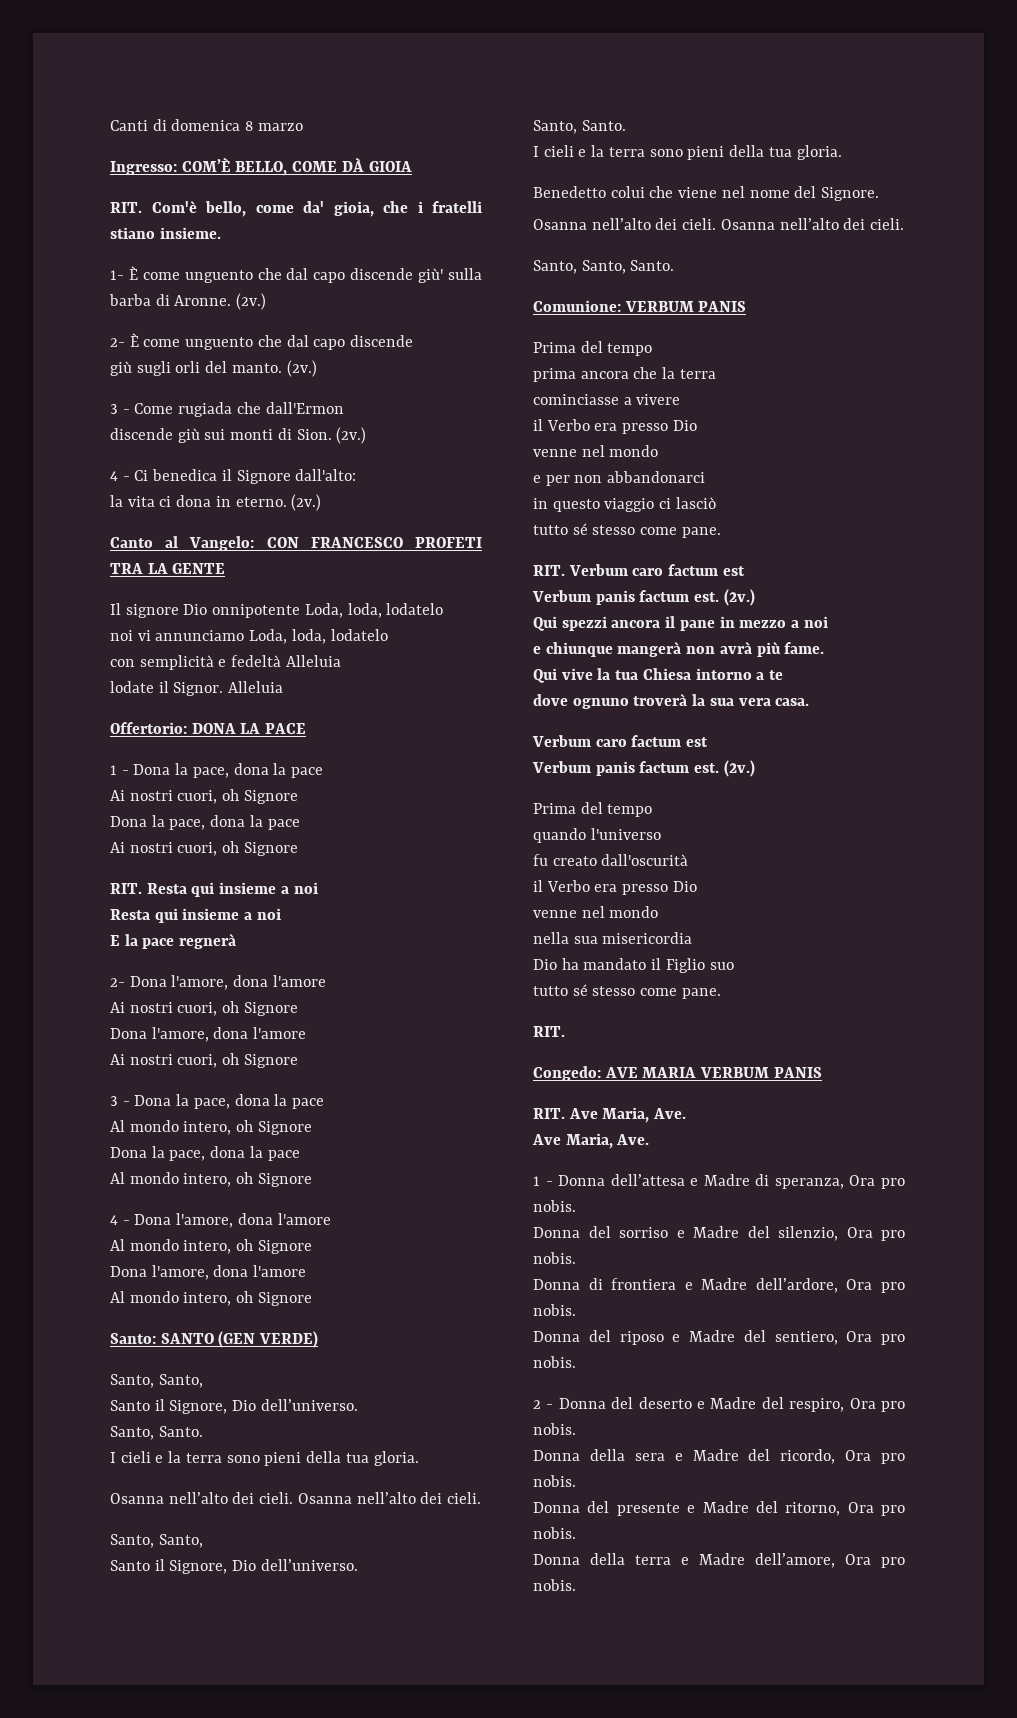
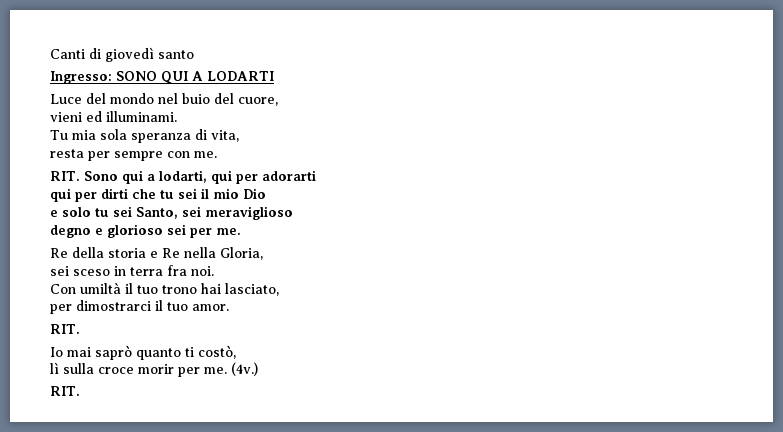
- Canti di domenica 8 marzo
- Ingresso: COM’È BELLO, COME DÀ GIOIA
- RIT. Com'è bello, come da' gioia, che i fratelli stiano insieme.
- 1- È come unguento che dal capo discende giù' sulla barba di Aronne. (2v.)
- 2- È come unguento che dal capo discende
- giù sugli orli del manto. (2v.)
- 3 - Come rugiada che dall'Ermon
- discende giù sui monti di Sion. (2v.)
- 4 - Ci benedica il Signore dall'alto:
- la vita ci dona in eterno. (2v.)
- Canto al Vangelo: CON FRANCESCO PROFETI TRA LA GENTE
- Il signore Dio onnipotente Loda, loda, lodatelo
- noi vi annunciamo Loda, loda, lodatelo
- con semplicità e fedeltà Alleluia
- lodate il Signor. Alleluia
- Offertorio: DONA LA PACE
- 1 - Dona la pace, dona la pace
- Ai nostri cuori, oh Signore
- Dona la pace, dona la pace
- Ai nostri cuori, oh Signore
- RIT. Resta qui insieme a noi
- Resta qui insieme a noi
- E la pace regnerà
- 2- Dona l'amore, dona l'amore
- Ai nostri cuori, oh Signore
- Dona l'amore, dona l'amore
- Ai nostri cuori, oh Signore
- 3 - Dona la pace, dona la pace
- Al mondo intero, oh Signore
- Dona la pace, dona la pace
- Al mondo intero, oh Signore
- 4 - Dona l'amore, dona l'amore
- Al mondo intero, oh Signore
- Dona l'amore, dona l'amore
- Al mondo intero, oh Signore
- Santo: SANTO (GEN VERDE)
- Santo, Santo,
- Santo il Signore, Dio dell’universo.
- Santo, Santo.
- I cieli e la terra sono pieni della tua gloria.
- Osanna nell’alto dei cieli. Osanna nell’alto dei cieli.
- Santo, Santo,
- Santo il Signore, Dio dell’universo.
- Santo, Santo.
- I cieli e la terra sono pieni della tua gloria.
- Benedetto colui che viene nel nome del Signore.
- Osanna nell’alto dei cieli. Osanna nell’alto dei cieli.
- Santo, Santo, Santo.
- Comunione: VERBUM PANIS
- Prima del tempo
- prima ancora che la terra
- cominciasse a vivere
- il Verbo era presso Dio
- venne nel mondo
- e per non abbandonarci
- in questo viaggio ci lasciò
- tutto sé stesso come pane.
- RIT. Verbum caro factum est
- Verbum panis factum est. (2v.)
- Qui spezzi ancora il pane in mezzo a noi
- e chiunque mangerà non avrà più fame.
- Qui vive la tua Chiesa intorno a te
- dove ognuno troverà la sua vera casa.
- Verbum caro factum est
- Verbum panis factum est. (2v.)
- Prima del tempo
- quando l'universo
- fu creato dall'oscurità
- il Verbo era presso Dio
- venne nel mondo
- nella sua misericordia
- Dio ha mandato il Figlio suo
- tutto sé stesso come pane.
+ Canti di giovedì santo
+ Ingresso: SONO QUI A LODARTI
+ Luce del mondo nel buio del cuore,
+ vieni ed illuminami.
+ Tu mia sola speranza di vita,
+ resta per sempre con me.
+ RIT. Sono qui a lodarti, qui per adorarti
+ qui per dirti che tu sei il mio Dio
+ e solo tu sei Santo, sei meraviglioso
+ degno e glorioso sei per me.
+ Re della storia e Re nella Gloria,
+ sei sceso in terra fra noi.
+ Con umiltà il tuo trono hai lasciato,
+ per dimostrarci il tuo amor.
  RIT.
- Congedo: AVE MARIA VERBUM PANIS
- RIT. Ave Maria, Ave.
- Ave Maria, Ave.
- 1 - Donna dell’attesa e Madre di speranza, Ora pro nobis.
- Donna del sorriso e Madre del silenzio, Ora pro nobis.
- Donna di frontiera e Madre dell’ardore, Ora pro nobis.
- Donna del riposo e Madre del sentiero, Ora pro nobis.
- 2 - Donna del deserto e Madre del respiro, Ora pro nobis.
- Donna della sera e Madre del ricordo, Ora pro nobis.
- Donna del presente e Madre del ritorno, Ora pro nobis.
- Donna della terra e Madre dell’amore, Ora pro nobis.
+ Io mai saprò quanto ti costò,
+ lì sulla croce morir per me. (4v.)
+ RIT.

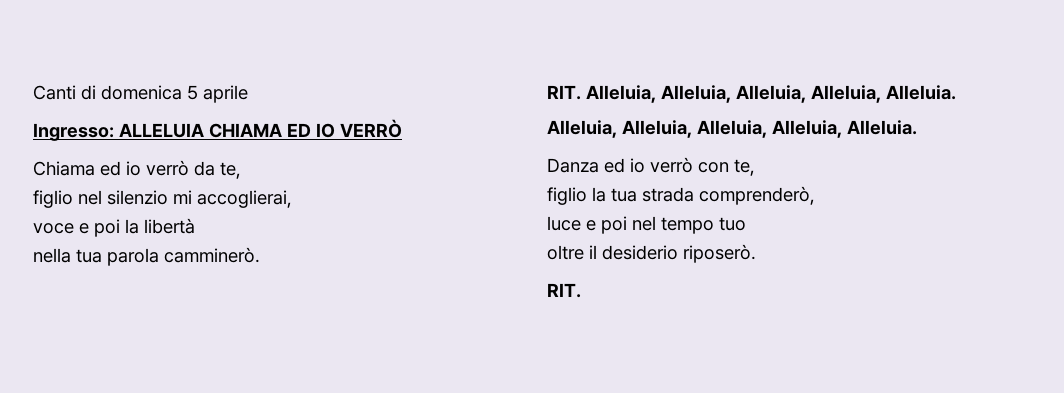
- Canti di giovedì santo
- Ingresso: SONO QUI A LODARTI
- Luce del mondo nel buio del cuore,
- vieni ed illuminami.
- Tu mia sola speranza di vita,
- resta per sempre con me.
- RIT. Sono qui a lodarti, qui per adorarti
- qui per dirti che tu sei il mio Dio
- e solo tu sei Santo, sei meraviglioso
- degno e glorioso sei per me.
- Re della storia e Re nella Gloria,
- sei sceso in terra fra noi.
- Con umiltà il tuo trono hai lasciato,
- per dimostrarci il tuo amor.
- RIT.
- Io mai saprò quanto ti costò,
- lì sulla croce morir per me. (4v.)
+ Canti di domenica 5 aprile
+ Ingresso: ALLELUIA CHIAMA ED IO VERRÒ
+ Chiama ed io verrò da te,
+ figlio nel silenzio mi accoglierai,
+ voce e poi la libertà
+ nella tua parola camminerò.
+ RIT. Alleluia, Alleluia, Alleluia, Alleluia, Alleluia.
+ Alleluia, Alleluia, Alleluia, Alleluia, Alleluia.
+ Danza ed io verrò con te,
+ figlio la tua strada comprenderò,
+ luce e poi nel tempo tuo
+ oltre il desiderio riposerò.

